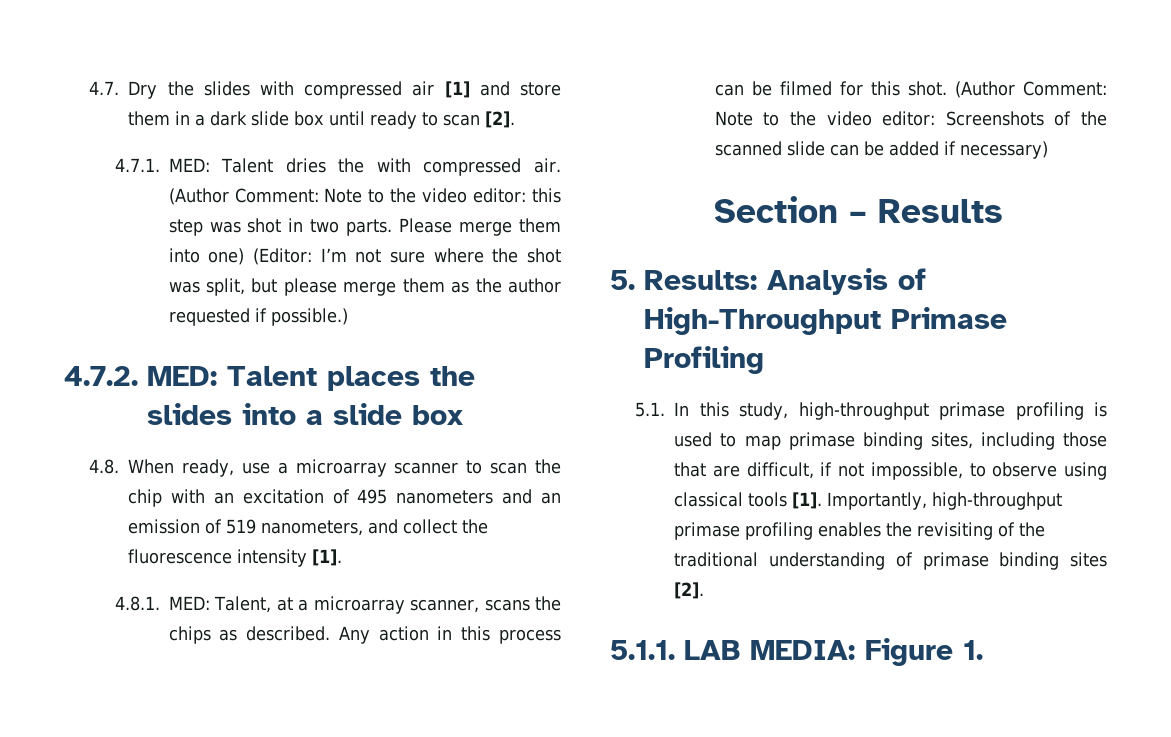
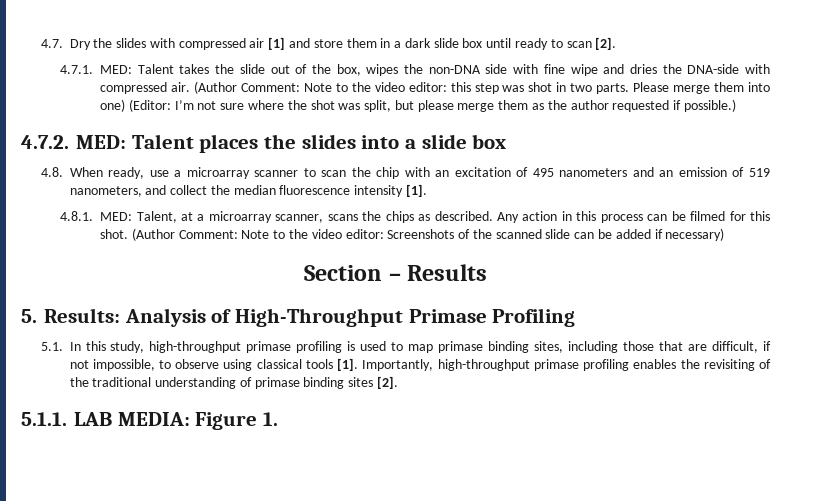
- 4.7.1. MED: Talent dries the with compressed air.
+ 4.7.1. MED: Talent takes the slide out of the box, wipes the non-DNA side with fine wipe and dries the DNA-side with compressed air.
- 4.8. When ready, use a microarray scanner to scan the chip with an excitation of 495 nanometers and an emission of 519 nanometers, and collect the fluorescence intensity [1].
+ 4.8. When ready, use a microarray scanner to scan the chip with an excitation of 495 nanometers and an emission of 519 nanometers, and collect the median fluorescence intensity [1].

